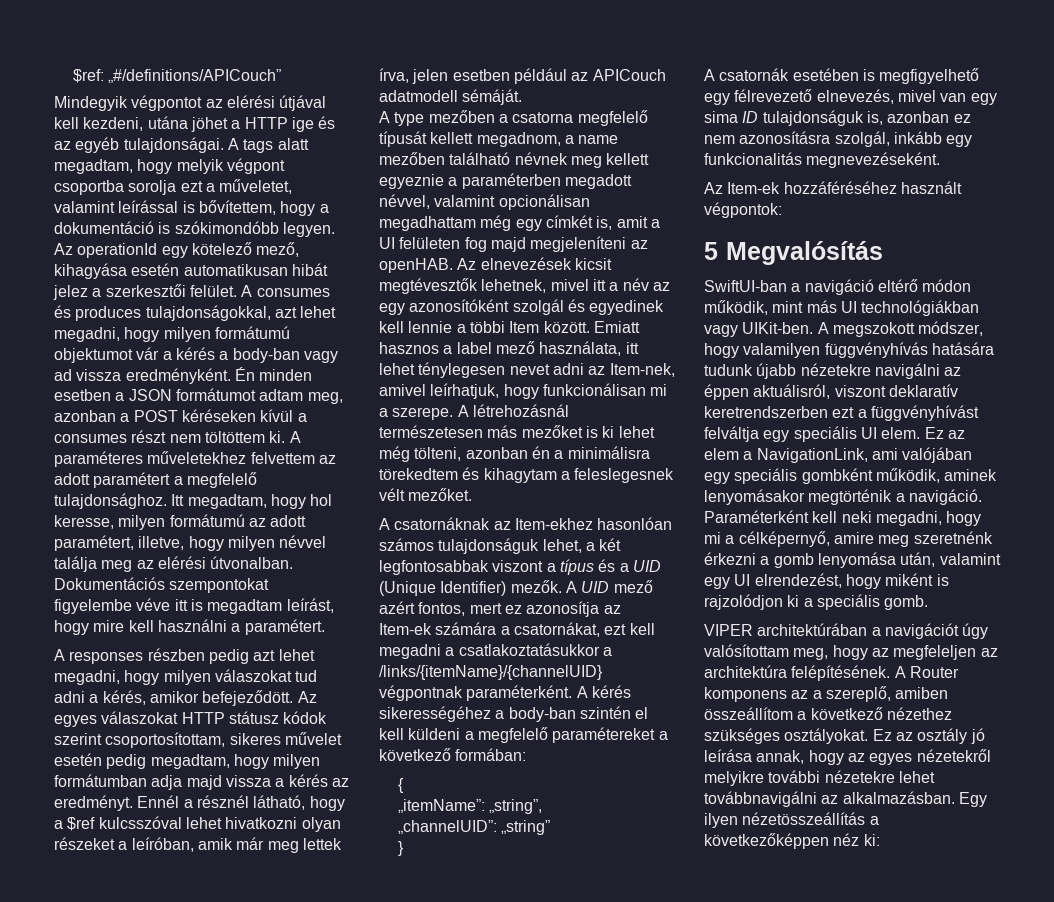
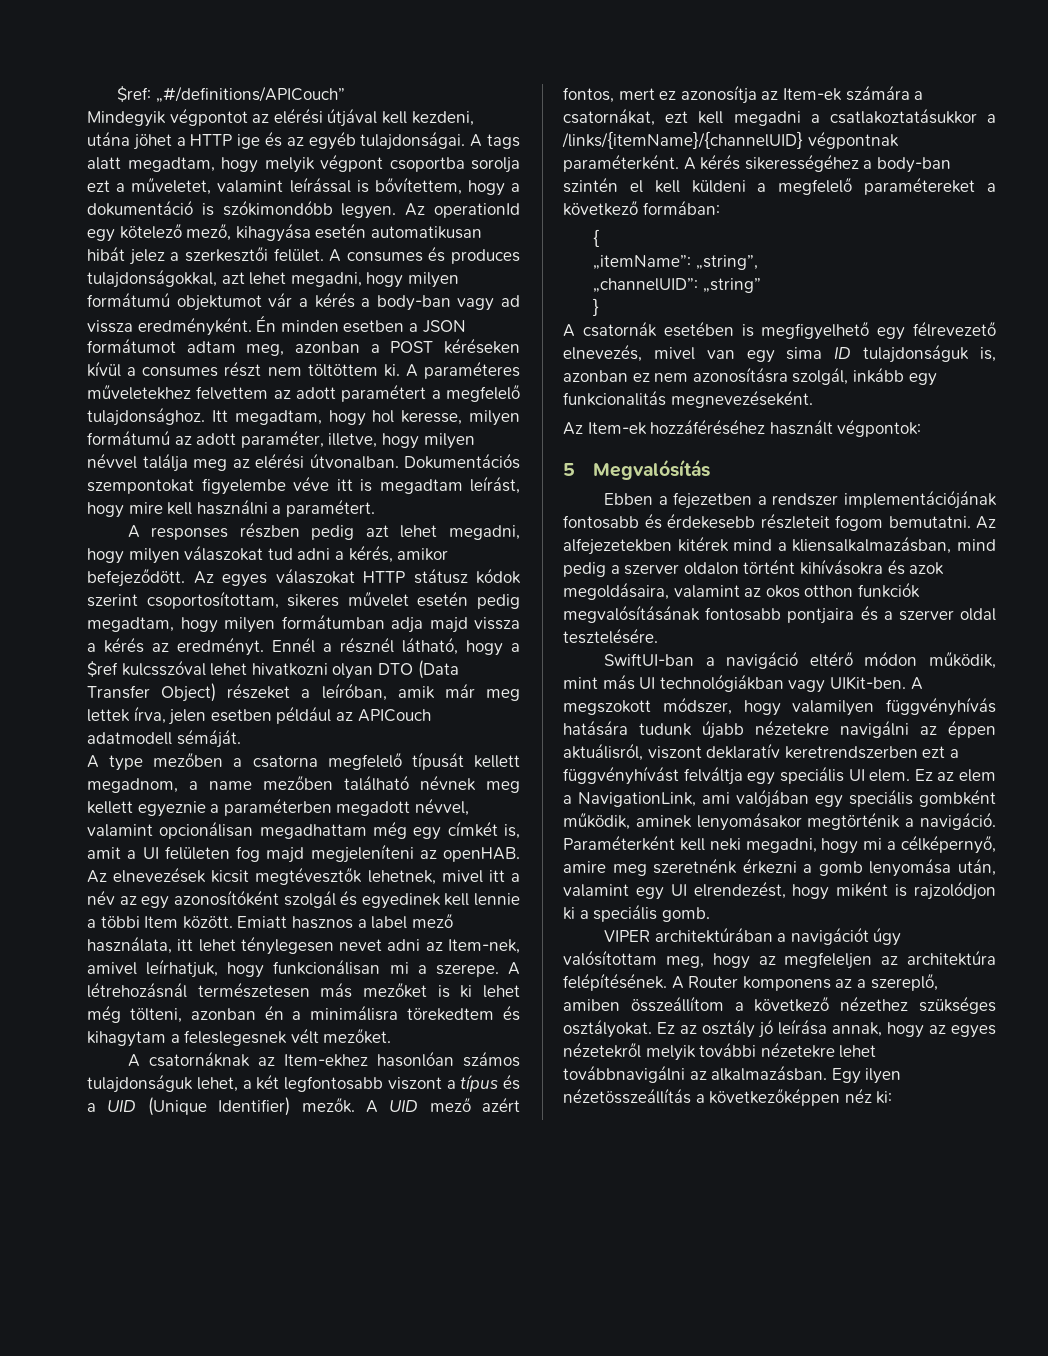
- Itt megadtam, hogy hol keresse, milyen formátumú az adott paramétert, illetve, hogy milyen névvel találja meg az elérési útvonalban.
+ Itt megadtam, hogy hol keresse, milyen formátumú az adott paraméter, illetve, hogy milyen névvel találja meg az elérési útvonalban.
- Ennél a résznél látható, hogy a $ref kulcsszóval lehet hivatkozni olyan részeket a leíróban, amik már meg lettek írva, jelen esetben például az APICouch adatmodell sémáját.
+ Ennél a résznél látható, hogy a $ref kulcsszóval lehet hivatkozni olyan DTO (Data Transfer Object) részeket a leíróban, amik már meg lettek írva, jelen esetben például az APICouch adatmodell sémáját.
- A csatornáknak az Item-ekhez hasonlóan számos tulajdonságuk lehet, a két legfontosabbak viszont a típus és a UID (Unique Identifier) mezők.
+ A csatornáknak az Item-ekhez hasonlóan számos tulajdonságuk lehet, a két legfontosabb viszont a típus és a UID (Unique Identifier) mezők.
+ Ebben a fejezetben a rendszer implementációjának fontosabb és érdekesebb részleteit fogom bemutatni. Az alfejezetekben kitérek mind a kliensalkalmazásban, mind pedig a szerver oldalon történt kihívásokra és azok megoldásaira, valamint az okos otthon funkciók megvalósításának fontosabb pontjaira és a szerver oldal tesztelésére.
- Ez az osztály jó leírása annak, hogy az egyes nézetekről melyikre további nézetekre lehet továbbnavigálni az alkalmazásban.
+ Ez az osztály jó leírása annak, hogy az egyes nézetekről melyik további nézetekre lehet továbbnavigálni az alkalmazásban.

